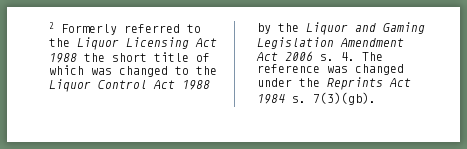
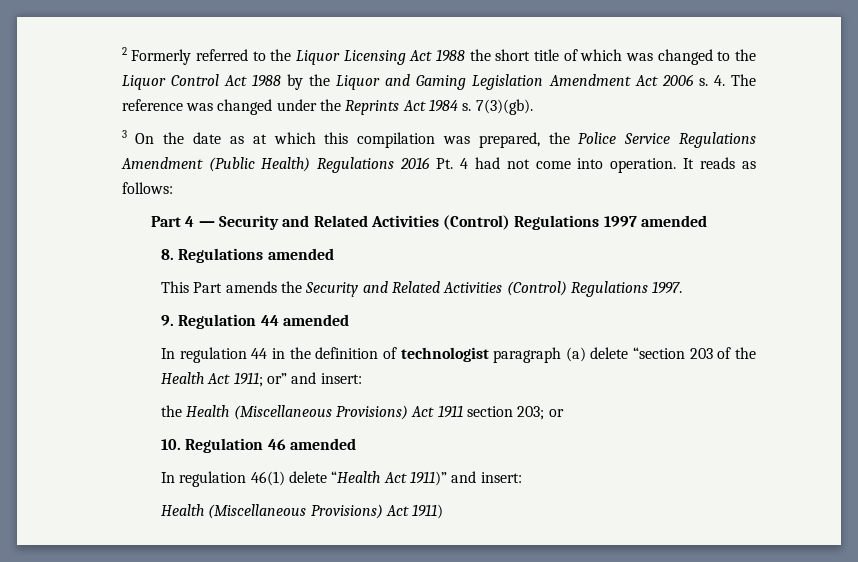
+ 3 On the date as at which this compilation was prepared, the Police Service Regulations Amendment (Public Health) Regulations 2016 Pt. 4 had not come into operation. It reads as follows:
+ Part 4 — Security and Related Activities (Control) Regulations 1997 amended
+ 8. Regulations amended
+ This Part amends the Security and Related Activities (Control) Regulations 1997.
+ 9. Regulation 44 amended
+ In regulation 44 in the definition of technologist paragraph (a) delete “section 203 of the Health Act 1911; or” and insert:
+ the Health (Miscellaneous Provisions) Act 1911 section 203; or
+ 10. Regulation 46 amended
+ In regulation 46(1) delete “Health Act 1911)” and insert:
+ Health (Miscellaneous Provisions) Act 1911)

